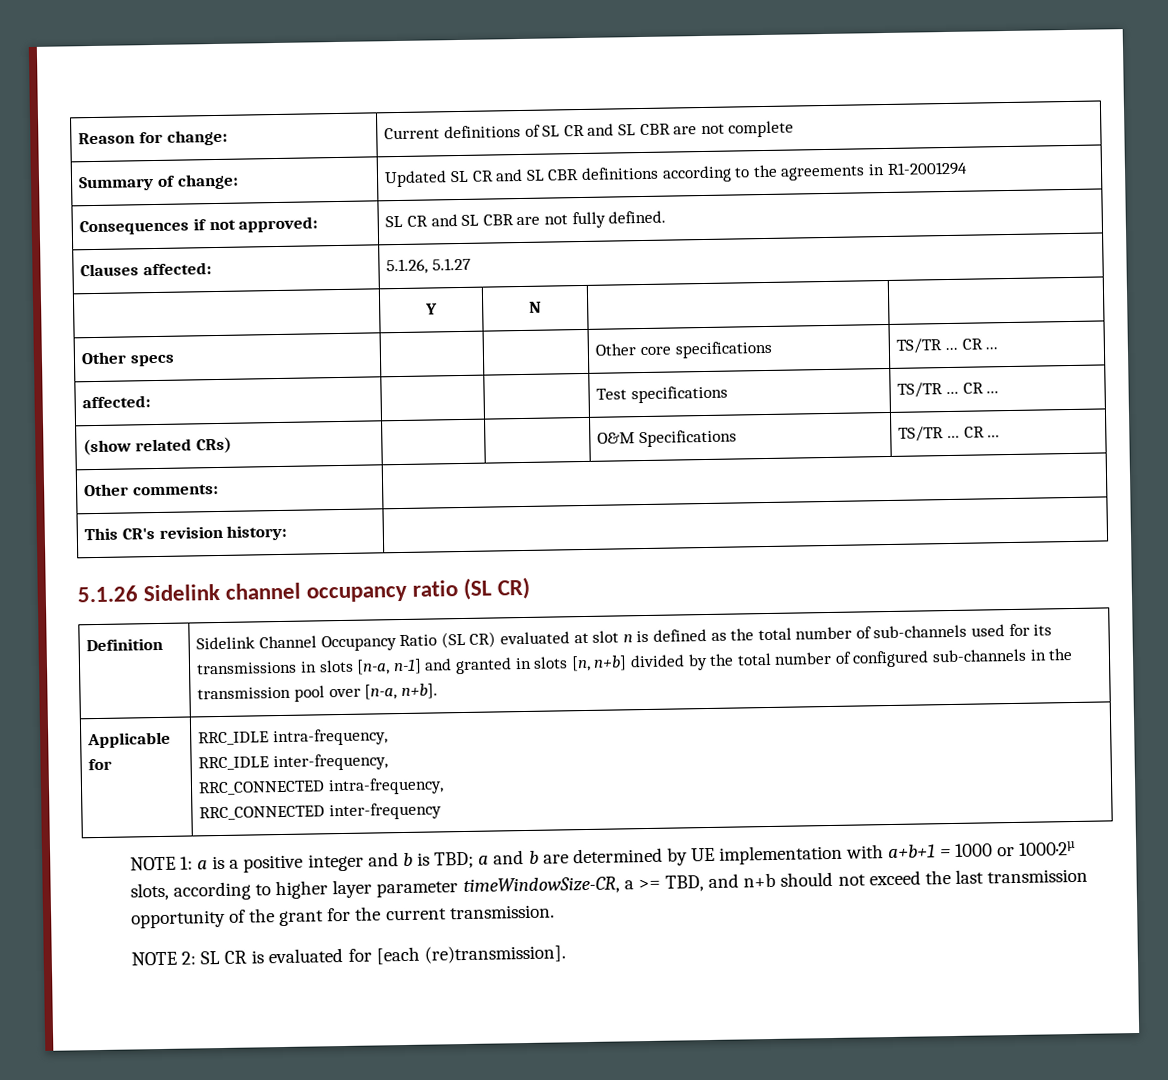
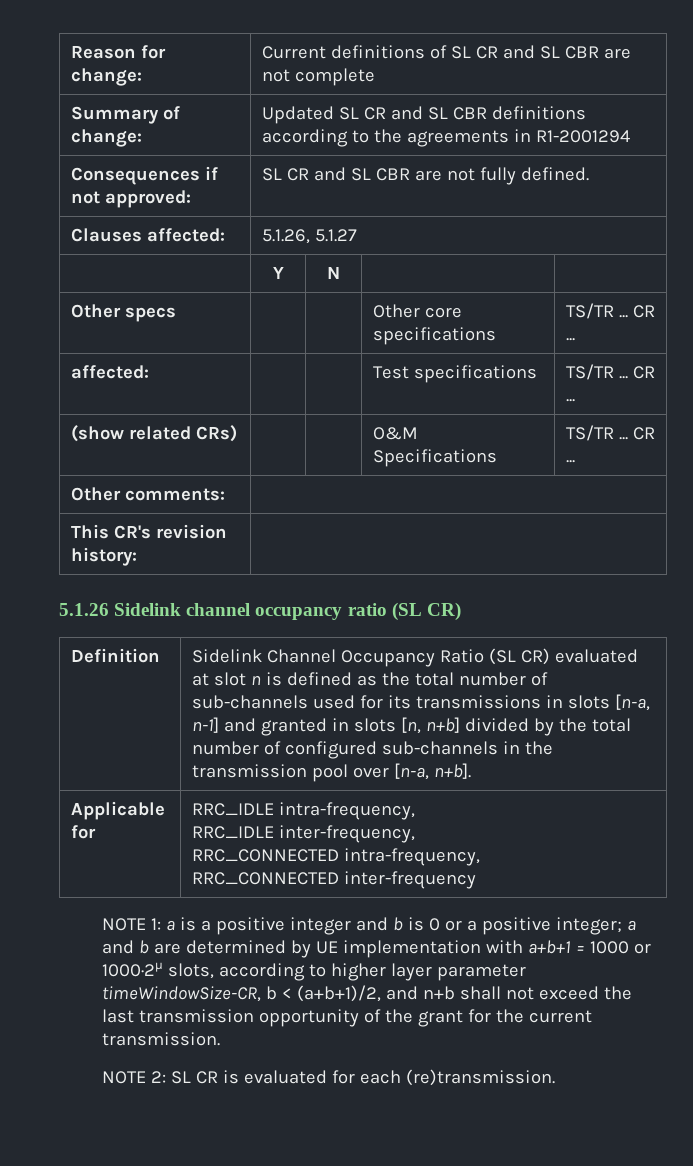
- NOTE 1: a is a positive integer and b is TBD; a and b are determined by UE implementation with a+b+1 = 1000 or 1000·2µ slots, according to higher layer parameter timeWindowSize-CR, a >= TBD, and n+b should not exceed the last transmission opportunity of the grant for the current transmission.
+ NOTE 1: a is a positive integer and b is 0 or a positive integer; a and b are determined by UE implementation with a+b+1 = 1000 or 1000·2µ slots, according to higher layer parameter timeWindowSize-CR, b < (a+b+1)/2, and n+b shall not exceed the last transmission opportunity of the grant for the current transmission.
- NOTE 2: SL CR is evaluated for [each (re)transmission].
+ NOTE 2: SL CR is evaluated for each (re)transmission.

